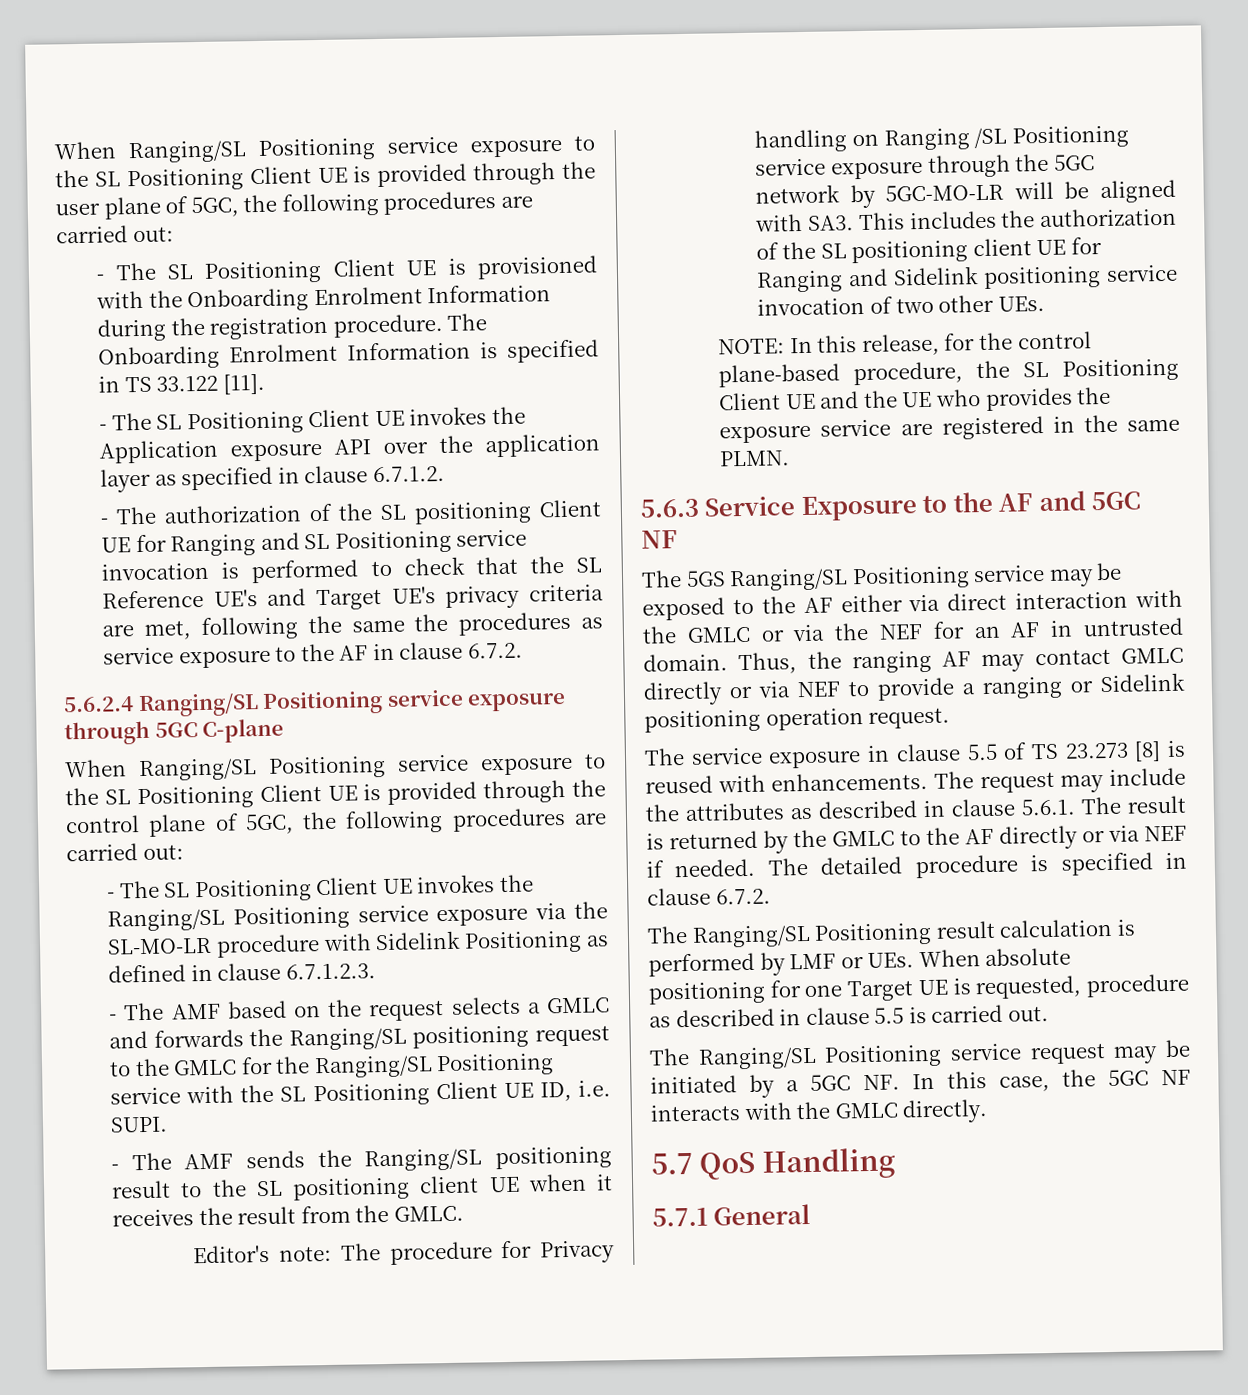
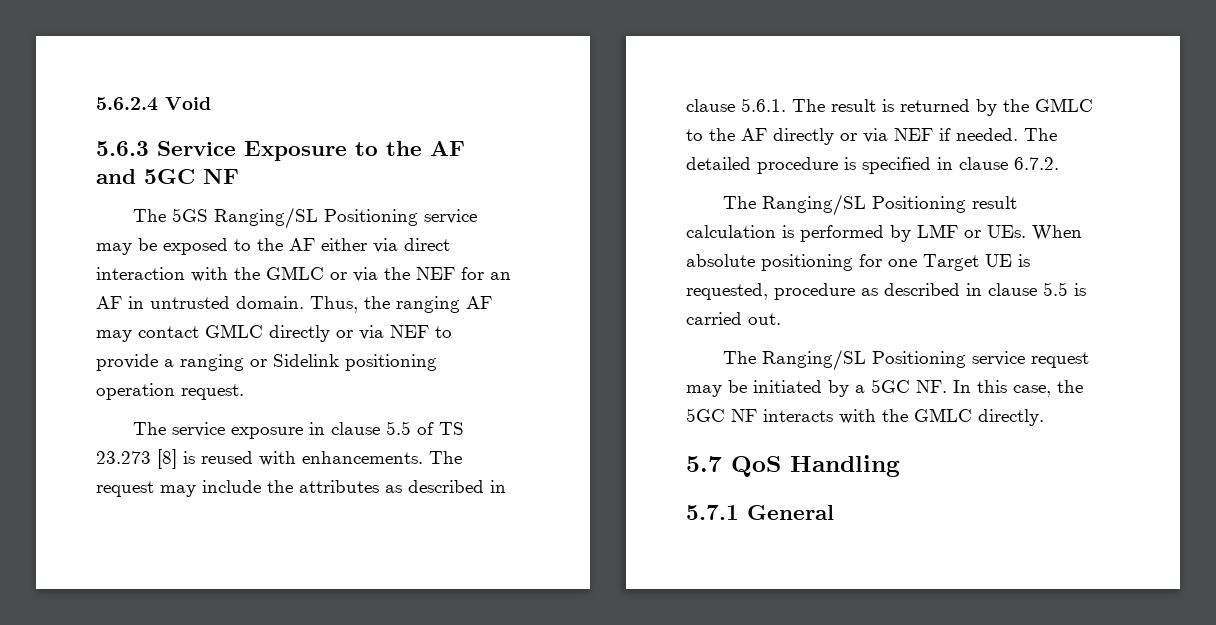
- When Ranging/SL Positioning service exposure to the SL Positioning Client UE is provided through the user plane of 5GC, the following procedures are carried out:
- - The SL Positioning Client UE is provisioned with the Onboarding Enrolment Information during the registration procedure. The Onboarding Enrolment Information is specified in TS 33.122 [11].
- - The SL Positioning Client UE invokes the Application exposure API over the application layer as specified in clause 6.7.1.2.
- - The authorization of the SL positioning Client UE for Ranging and SL Positioning service invocation is performed to check that the SL Reference UE's and Target UE's privacy criteria are met, following the same the procedures as service exposure to the AF in clause 6.7.2.
- 5.6.2.4 Ranging/SL Positioning service exposure through 5GC C-plane
- When Ranging/SL Positioning service exposure to the SL Positioning Client UE is provided through the control plane of 5GC, the following procedures are carried out:
- - The SL Positioning Client UE invokes the Ranging/SL Positioning service exposure via the SL-MO-LR procedure with Sidelink Positioning as defined in clause 6.7.1.2.3.
- - The AMF based on the request selects a GMLC and forwards the Ranging/SL positioning request to the GMLC for the Ranging/SL Positioning service with the SL Positioning Client UE ID, i.e. SUPI.
- - The AMF sends the Ranging/SL positioning result to the SL positioning client UE when it receives the result from the GMLC.
- Editor's note: The procedure for Privacy handling on Ranging /SL Positioning service exposure through the 5GC network by 5GC-MO-LR will be aligned with SA3. This includes the authorization of the SL positioning client UE for Ranging and Sidelink positioning service invocation of two other UEs.
- NOTE: In this release, for the control plane-based procedure, the SL Positioning Client UE and the UE who provides the exposure service are registered in the same PLMN.
+ 5.6.2.4 Void

